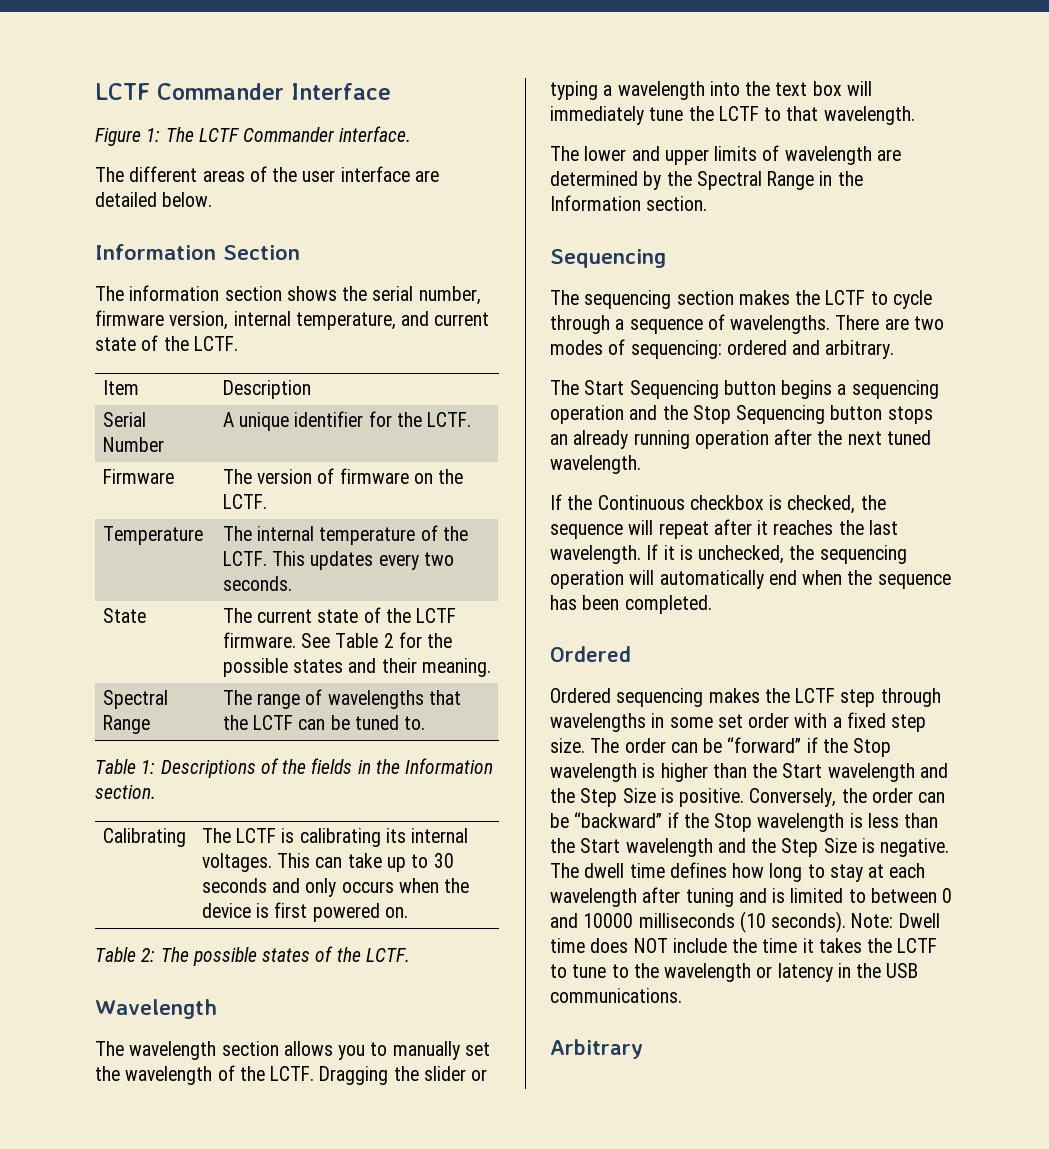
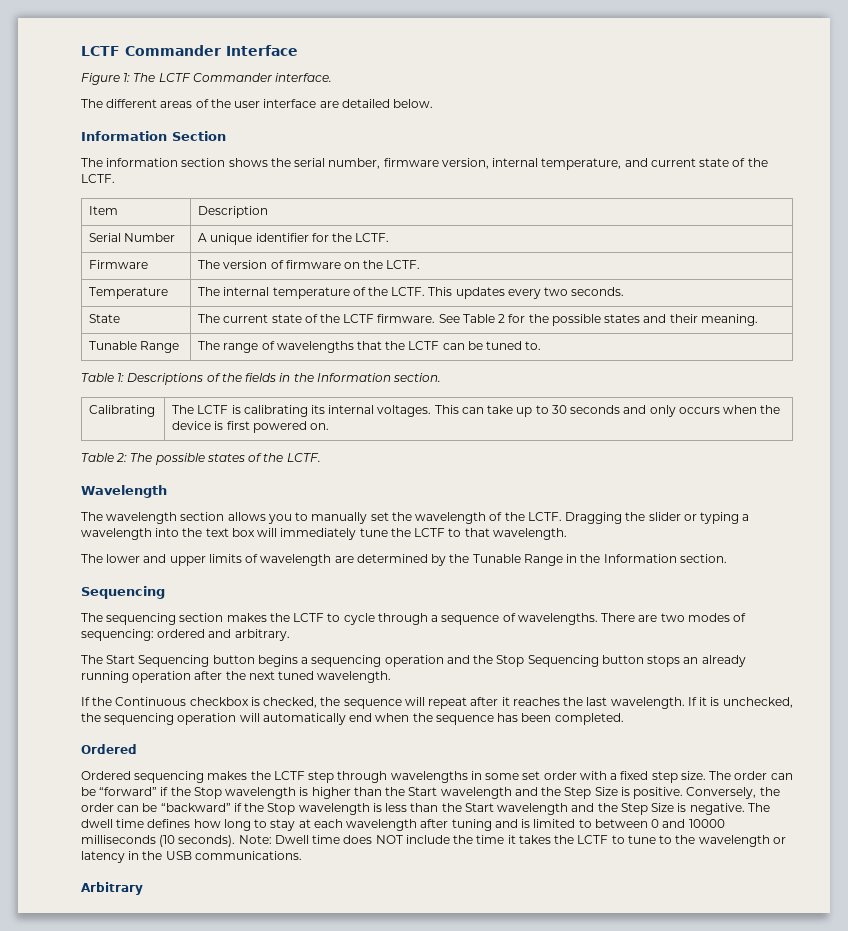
- Spectral Range | The range of wavelengths that the LCTF can be tuned to.
+ Tunable Range | The range of wavelengths that the LCTF can be tuned to.
- The lower and upper limits of wavelength are determined by the Spectral Range in the Information section.
+ The lower and upper limits of wavelength are determined by the Tunable Range in the Information section.

